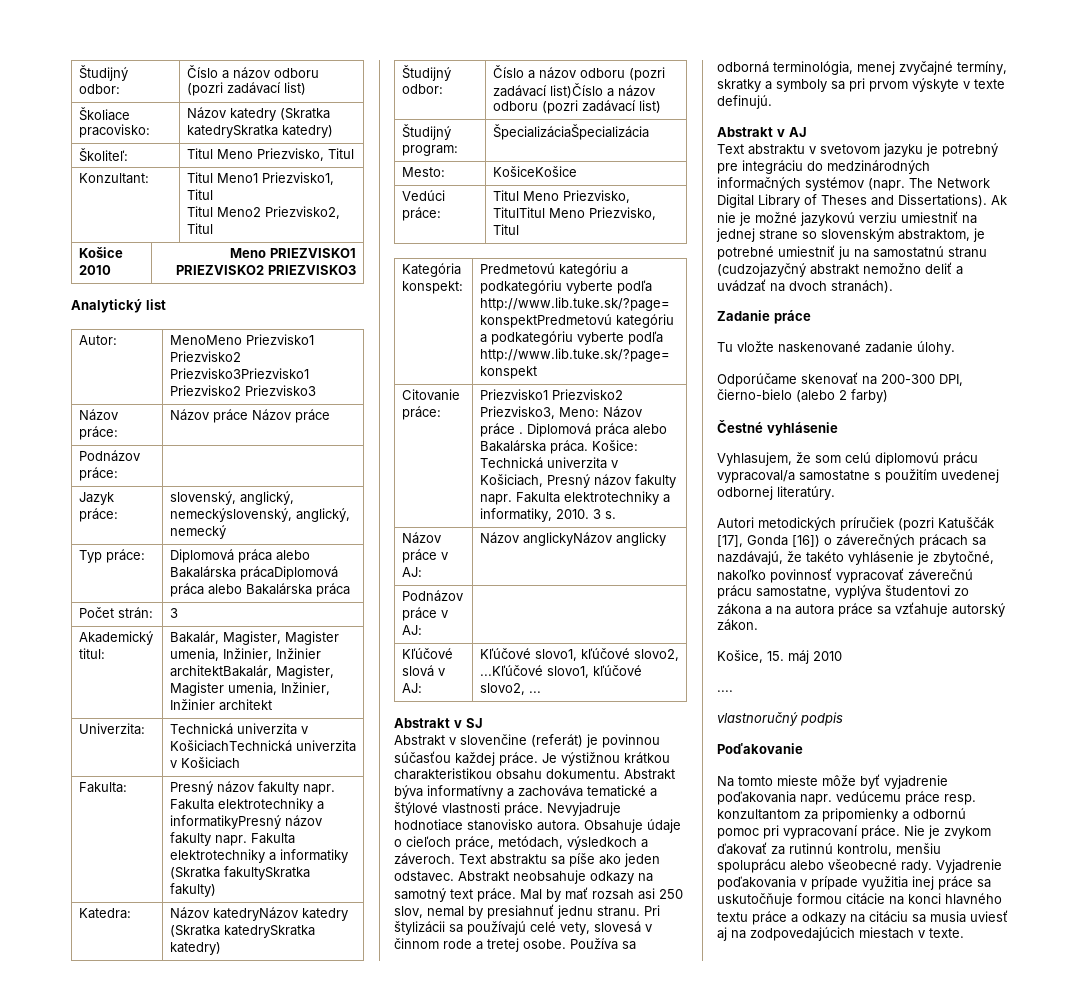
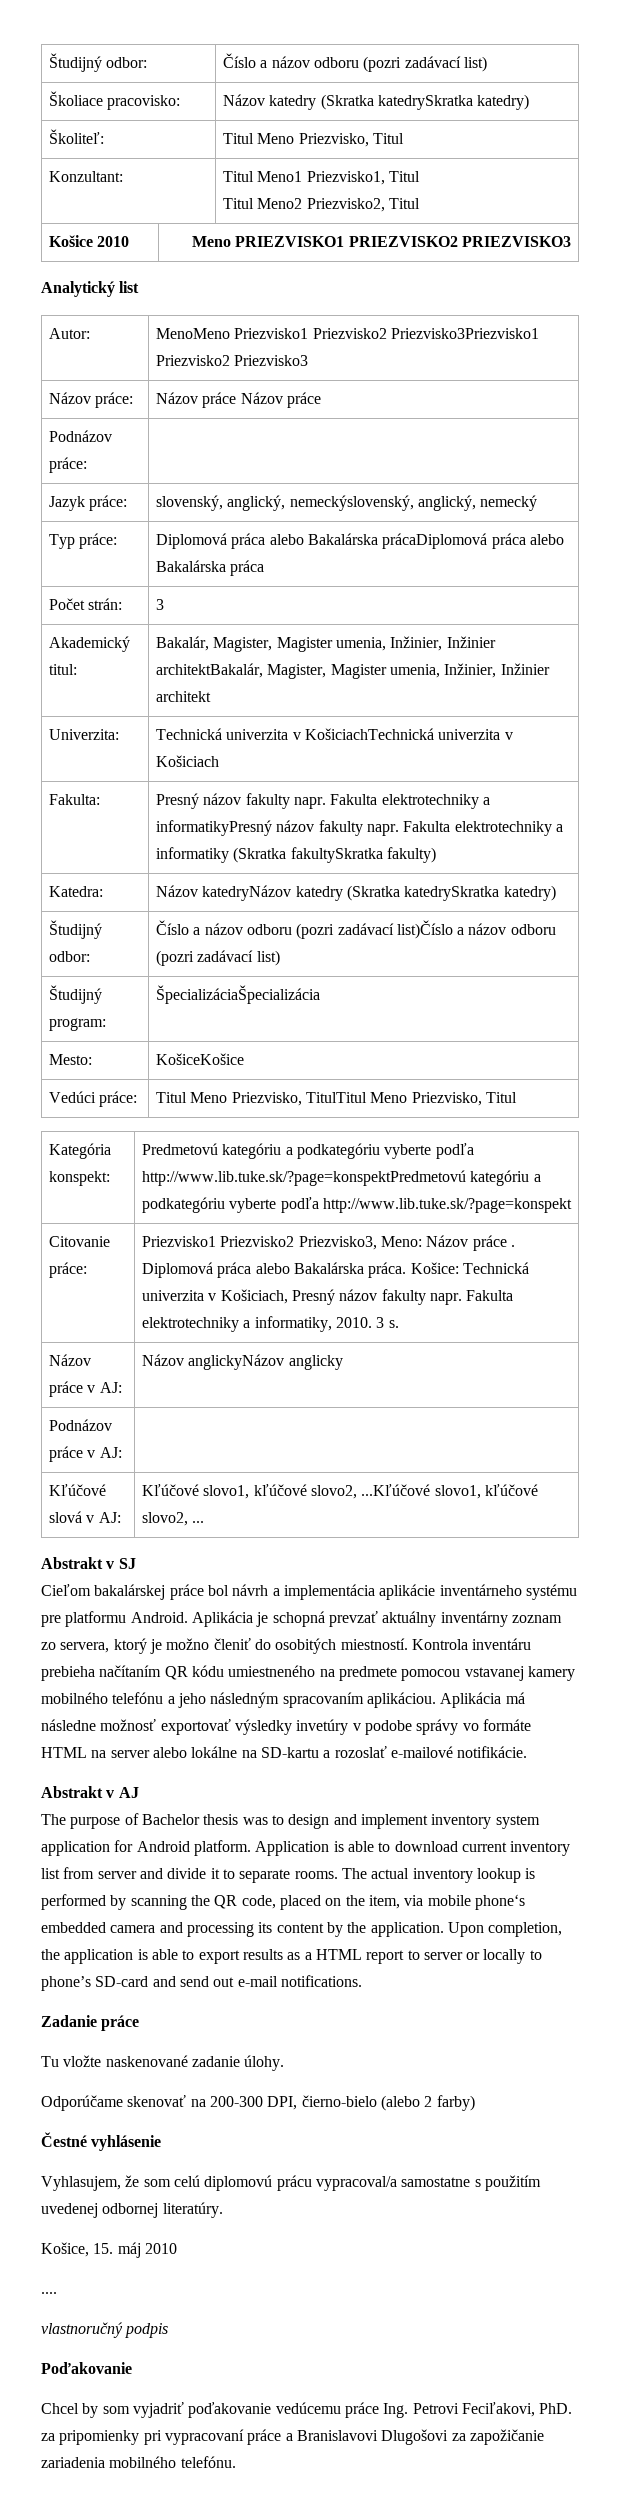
- Abstrakt v slovenčine (referát) je povinnou súčasťou každej práce. Je výstižnou krátkou charakteristikou obsahu dokumentu. Abstrakt býva informatívny a zachováva tematické a štýlové vlastnosti práce. Nevyjadruje hodnotiace stanovisko autora. Obsahuje údaje o cieľoch práce, metódach, výsledkoch a záveroch. Text abstraktu sa píše ako jeden odstavec. Abstrakt neobsahuje odkazy na samotný text práce. Mal by mať rozsah asi 250 slov, nemal by presiahnuť jednu stranu. Pri štylizácii sa používajú celé vety, slovesá v činnom rode a tretej osobe. Používa sa odborná terminológia, menej zvyčajné termíny, skratky a symboly sa pri prvom výskyte v texte definujú.
+ Cieľom bakalárskej práce bol návrh a implementácia aplikácie inventárneho systému pre platformu Android. Aplikácia je schopná prevzať aktuálny inventárny zoznam zo servera, ktorý je možno členiť do osobitých miestností. Kontrola inventáru prebieha načítaním QR kódu umiestneného na predmete pomocou vstavanej kamery mobilného telefónu a jeho následným spracovaním aplikáciou. Aplikácia má následne možnosť exportovať výsledky invetúry v podobe správy vo formáte HTML na server alebo lokálne na SD-kartu a rozoslať e-mailové notifikácie.
  Abstrakt v AJ
- Text abstraktu v svetovom jazyku je potrebný pre integráciu do medzinárodných informačných systémov (napr. The Network Digital Library of Theses and Dissertations). Ak nie je možné jazykovú verziu umiestniť na jednej strane so slovenským abstraktom, je potrebné umiestniť ju na samostatnú stranu (cudzojazyčný abstrakt nemožno deliť a uvádzať na dvoch stranách).
+ The purpose of Bachelor thesis was to design and implement inventory system application for Android platform. Application is able to download current inventory list from server and divide it to separate rooms. The actual inventory lookup is performed by scanning the QR code, placed on the item, via mobile phone‘s embedded camera and processing its content by the application. Upon completion, the application is able to export results as a HTML report to server or locally to phone’s SD-card and send out e-mail notifications.
- Autori metodických príručiek (pozri Katuščák [17], Gonda [16]) o záverečných prácach sa nazdávajú, že takéto vyhlásenie je zbytočné, nakoľko povinnosť vypracovať záverečnú prácu samostatne, vyplýva študentovi zo zákona a na autora práce sa vzťahuje autorský zákon.
- Na tomto mieste môže byť vyjadrenie poďakovania napr. vedúcemu práce resp. konzultantom za pripomienky a odbornú pomoc pri vypracovaní práce. Nie je zvykom ďakovať za rutinnú kontrolu, menšiu spoluprácu alebo všeobecné rady. Vyjadrenie poďakovania v prípade využitia inej práce sa uskutočňuje formou citácie na konci hlavného textu práce a odkazy na citáciu sa musia uviesť aj na zodpovedajúcich miestach v texte.
+ Chcel by som vyjadriť poďakovanie vedúcemu práce Ing. Petrovi Feciľakovi, PhD. za pripomienky pri vypracovaní práce a Branislavovi Dlugošovi za zapožičanie zariadenia mobilného telefónu.

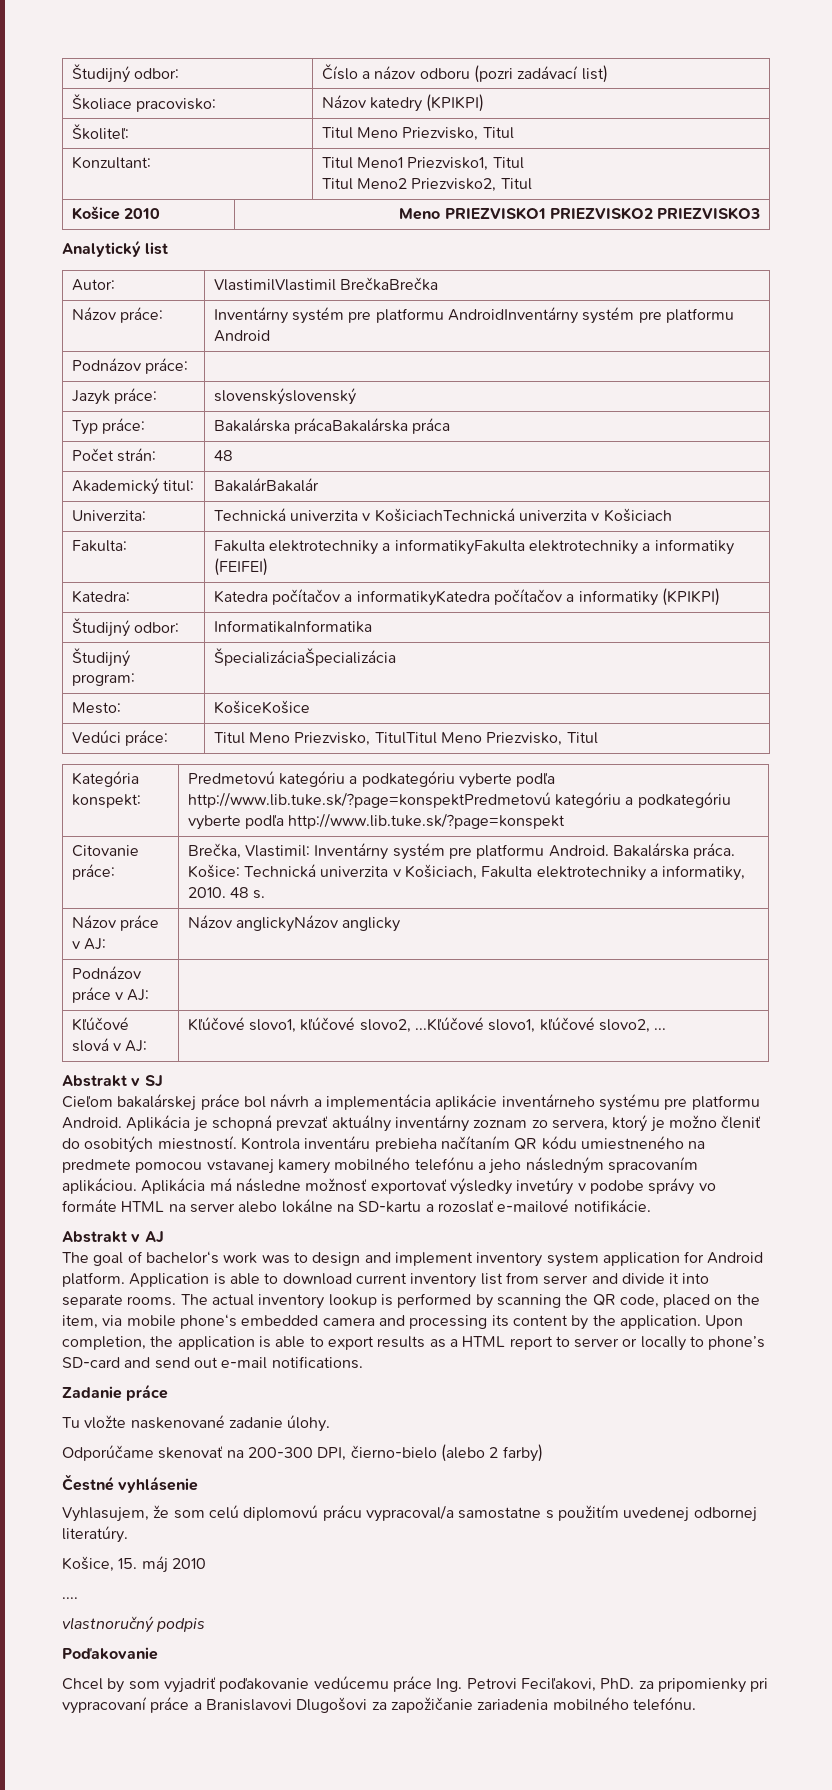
- Školiace pracovisko: | Názov katedry (Skratka katedrySkratka katedry)
+ Školiace pracovisko: | Názov katedry (KPIKPI)
- Autor: | MenoMeno Priezvisko1 Priezvisko2 Priezvisko3Priezvisko1 Priezvisko2 Priezvisko3
- Názov práce: | Názov práce Názov práce
+ Autor: | VlastimilVlastimil BrečkaBrečka
+ Názov práce: | Inventárny systém pre platformu AndroidInventárny systém pre platformu Android
  Podnázov práce: |
- Jazyk práce: | slovenský, anglický, nemeckýslovenský, anglický, nemecký
- Typ práce: | Diplomová práca alebo Bakalárska prácaDiplomová práca alebo Bakalárska práca
+ Jazyk práce: | slovenskýslovenský
+ Typ práce: | Bakalárska prácaBakalárska práca
- Počet strán: | 3
+ Počet strán: | 48
- Akademický titul: | Bakalár, Magister, Magister umenia, Inžinier, Inžinier architektBakalár, Magister, Magister umenia, Inžinier, Inžinier architekt
+ Akademický titul: | BakalárBakalár
- Fakulta: | Presný názov fakulty napr. Fakulta elektrotechniky a informatikyPresný názov fakulty napr. Fakulta elektrotechniky a informatiky (Skratka fakultySkratka fakulty)
- Katedra: | Názov katedryNázov katedry (Skratka katedrySkratka katedry)
- Študijný odbor: | Číslo a názov odboru (pozri zadávací list)Číslo a názov odboru (pozri zadávací list)
+ Fakulta: | Fakulta elektrotechniky a informatikyFakulta elektrotechniky a informatiky (FEIFEI)
+ Katedra: | Katedra počítačov a informatikyKatedra počítačov a informatiky (KPIKPI)
+ Študijný odbor: | InformatikaInformatika
- Citovanie práce: | Priezvisko1 Priezvisko2 Priezvisko3, Meno: Názov práce . Diplomová práca alebo Bakalárska práca. Košice: Technická univerzita v Košiciach, Presný názov fakulty napr. Fakulta elektrotechniky a informatiky, 2010. 3 s.
+ Citovanie práce: | Brečka, Vlastimil: Inventárny systém pre platformu Android. Bakalárska práca. Košice: Technická univerzita v Košiciach, Fakulta elektrotechniky a informatiky, 2010. 48 s.
- The purpose of Bachelor thesis was to design and implement inventory system application for Android platform.
+ The goal of bachelor‘s work was to design and implement inventory system application for Android platform.
- Application is able to download current inventory list from server and divide it to separate rooms.
+ Application is able to download current inventory list from server and divide it into separate rooms.

